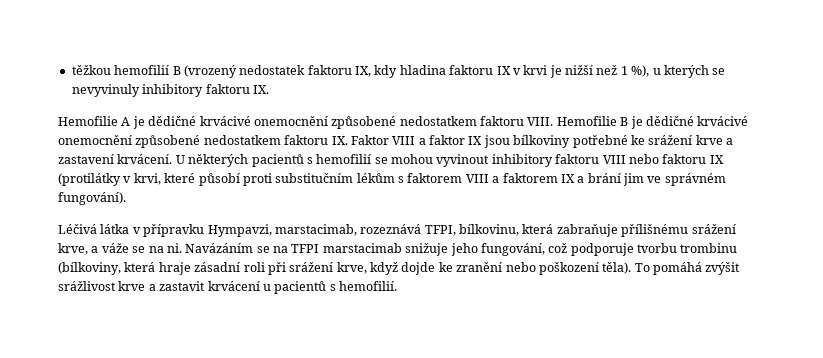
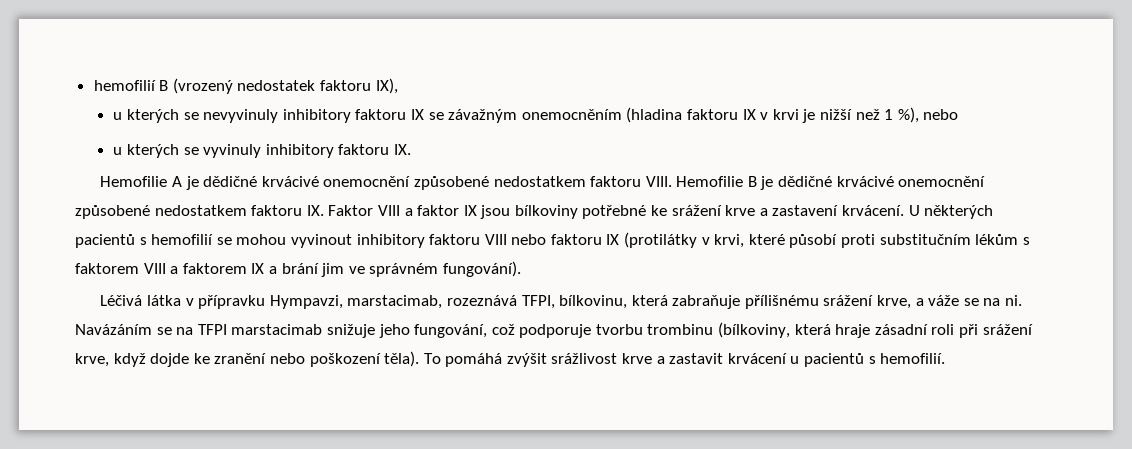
- těžkou hemofilií B (vrozený nedostatek faktoru IX, kdy hladina faktoru IX v krvi je nižší než 1 %), u kterých se nevyvinuly inhibitory faktoru IX.
+ hemofilií B (vrozený nedostatek faktoru IX),
+ u kterých se nevyvinuly inhibitory faktoru IX se závažným onemocněním (hladina faktoru IX v krvi je nižší než 1 %), nebo
+ u kterých se vyvinuly inhibitory faktoru IX.

